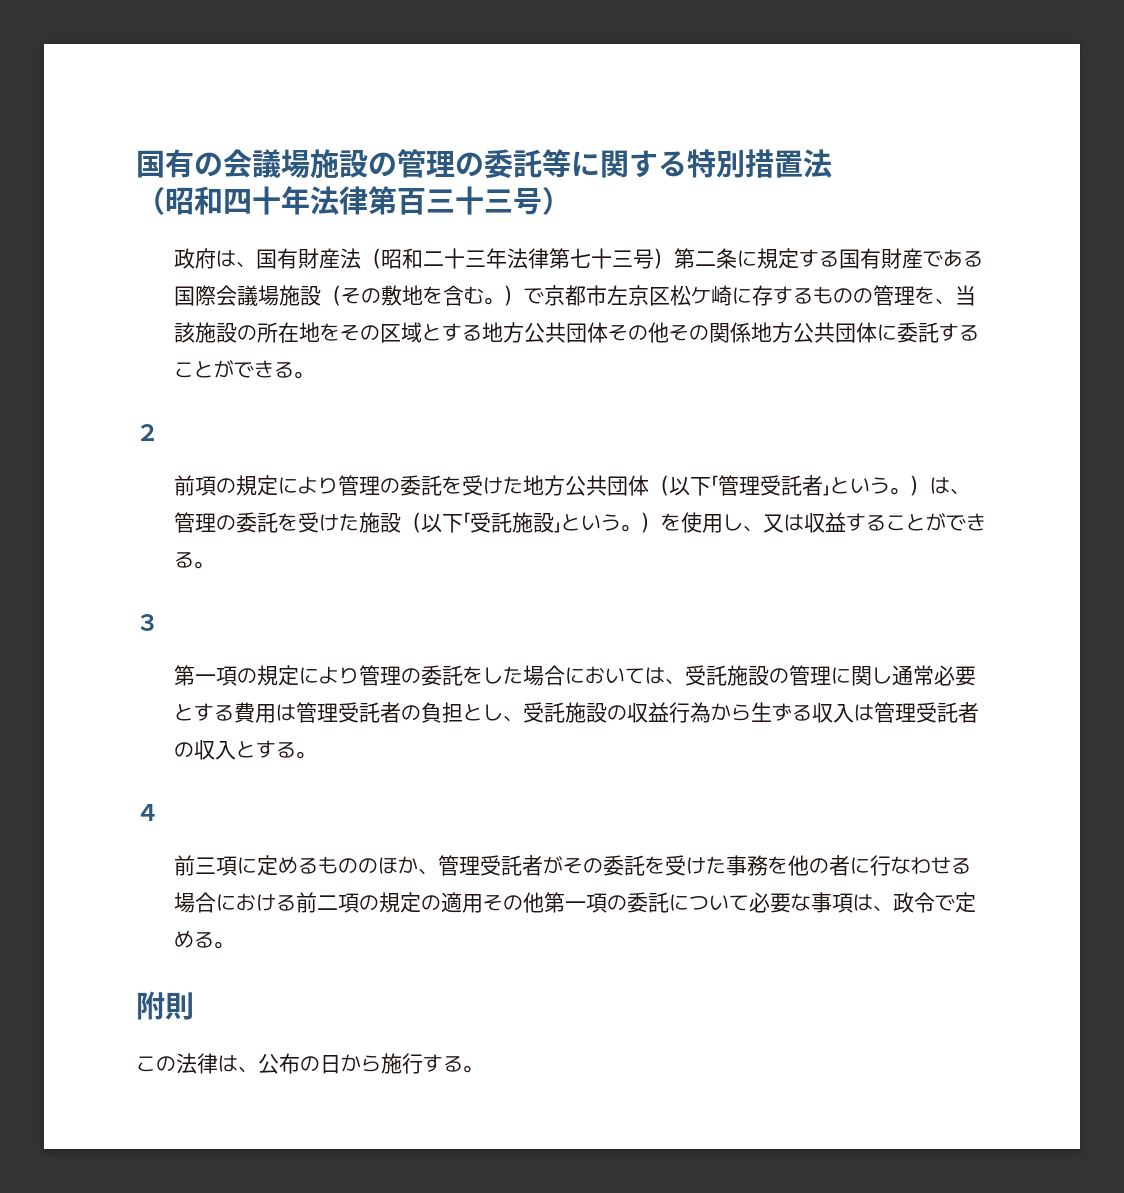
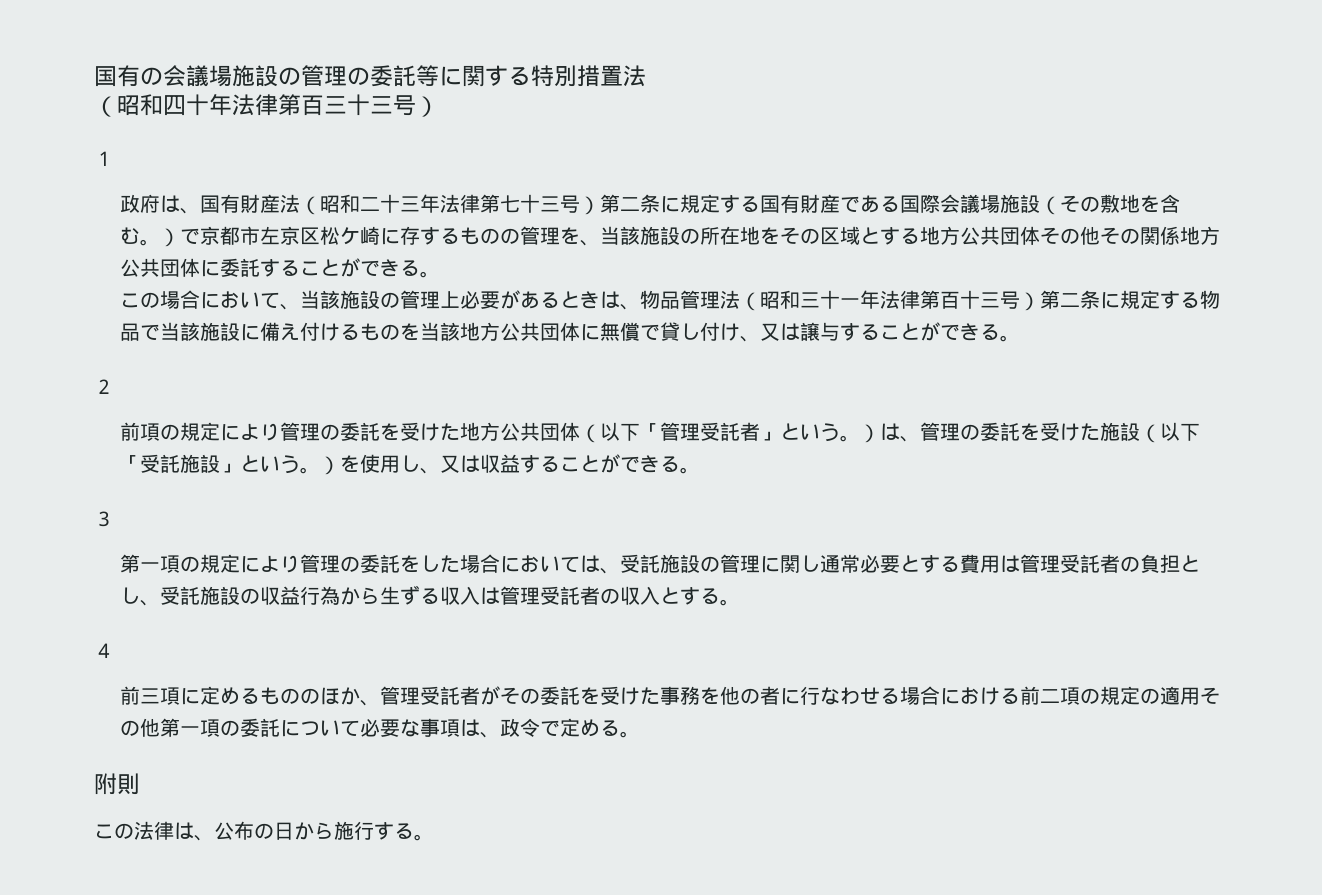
+ １
+ この場合において、当該施設の管理上必要があるときは、物品管理法（昭和三十一年法律第百十三号）第二条に規定する物品で当該施設に備え付けるものを当該地方公共団体に無償で貸し付け、又は譲与することができる。

